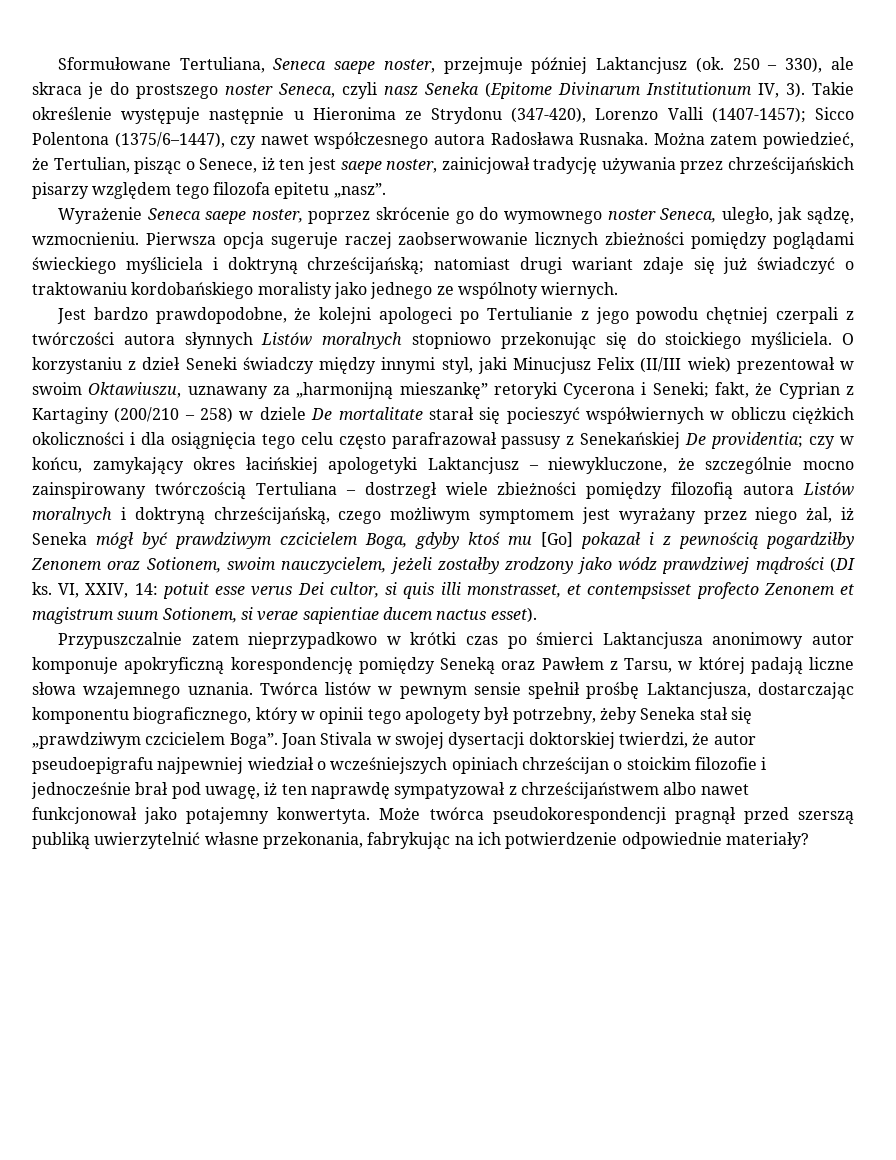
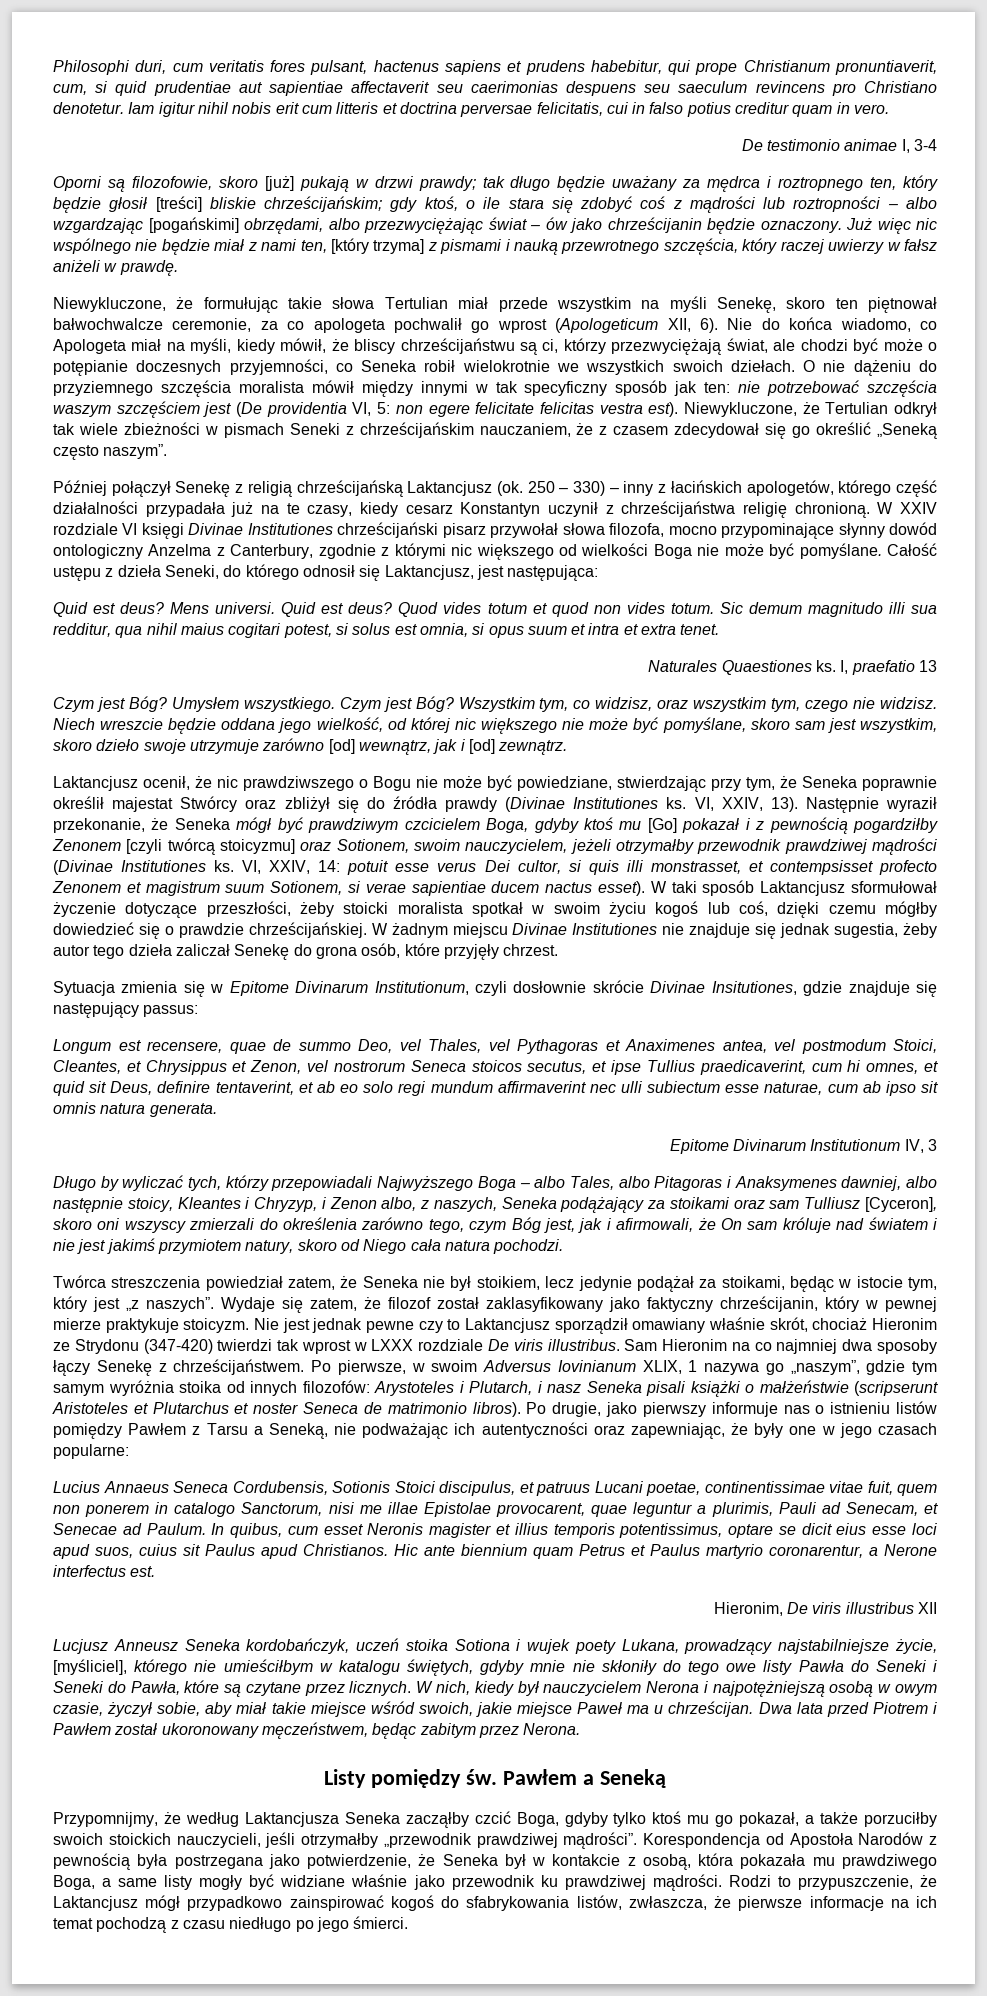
- Sformułowane Tertuliana, Seneca saepe noster, przejmuje później Laktancjusz (ok. 250 – 330), ale skraca je do prostszego noster Seneca, czyli nasz Seneka (Epitome Divinarum Institutionum IV, 3). Takie określenie występuje następnie u Hieronima ze Strydonu (347-420), Lorenzo Valli (1407-1457); Sicco Polentona (1375/6–1447), czy nawet współczesnego autora Radosława Rusnaka. Można zatem powiedzieć, że Tertulian, pisząc o Senece, iż ten jest saepe noster, zainicjował tradycję używania przez chrześcijańskich pisarzy względem tego filozofa epitetu „nasz”.
- Wyrażenie Seneca saepe noster, poprzez skrócenie go do wymownego noster Seneca, uległo, jak sądzę, wzmocnieniu. Pierwsza opcja sugeruje raczej zaobserwowanie licznych zbieżności pomiędzy poglądami świeckiego myśliciela i doktryną chrześcijańską; natomiast drugi wariant zdaje się już świadczyć o traktowaniu kordobańskiego moralisty jako jednego ze wspólnoty wiernych.
- Jest bardzo prawdopodobne, że kolejni apologeci po Tertulianie z jego powodu chętniej czerpali z twórczości autora słynnych Listów moralnych stopniowo przekonując się do stoickiego myśliciela. O korzystaniu z dzieł Seneki świadczy między innymi styl, jaki Minucjusz Felix (II/III wiek) prezentował w swoim Oktawiuszu, uznawany za „harmonijną mieszankę” retoryki Cycerona i Seneki; fakt, że Cyprian z Kartaginy (200/210 – 258) w dziele De mortalitate starał się pocieszyć współwiernych w obliczu ciężkich okoliczności i dla osiągnięcia tego celu często parafrazował passusy z Senekańskiej De providentia; czy w końcu, zamykający okres łacińskiej apologetyki Laktancjusz – niewykluczone, że szczególnie mocno zainspirowany twórczością Tertuliana – dostrzegł wiele zbieżności pomiędzy filozofią autora Listów moralnych i doktryną chrześcijańską, czego możliwym symptomem jest wyrażany przez niego żal, iż Seneka mógł być prawdziwym czcicielem Boga, gdyby ktoś mu [Go] pokazał i z pewnością pogardziłby Zenonem oraz Sotionem, swoim nauczycielem, jeżeli zostałby zrodzony jako wódz prawdziwej mądrości (DI ks.
+ Philosophi duri, cum veritatis fores pulsant, hactenus sapiens et prudens habebitur, qui prope Christianum pronuntiaverit, cum, si quid prudentiae aut sapientiae affectaverit seu caerimonias despuens seu saeculum revincens pro Christiano denotetur. Iam igitur nihil nobis erit cum litteris et doctrina perversae felicitatis, cui in falso potius creditur quam in vero.
+ De testimonio animae I, 3-4
+ Oporni są filozofowie, skoro [już] pukają w drzwi prawdy; tak długo będzie uważany za mędrca i roztropnego ten, który będzie głosił [treści] bliskie chrześcijańskim; gdy ktoś, o ile stara się zdobyć coś z mądrości lub roztropności – albo wzgardzając [pogańskimi] obrzędami, albo przezwyciężając świat – ów jako chrześcijanin będzie oznaczony. Już więc nic wspólnego nie będzie miał z nami ten, [który trzyma] z pismami i nauką przewrotnego szczęścia, który raczej uwierzy w fałsz aniżeli w prawdę.
+ Niewykluczone, że formułując takie słowa Tertulian miał przede wszystkim na myśli Senekę, skoro ten piętnował bałwochwalcze ceremonie, za co apologeta pochwalił go wprost (Apologeticum XII, 6). Nie do końca wiadomo, co Apologeta miał na myśli, kiedy mówił, że bliscy chrześcijaństwu są ci, którzy przezwyciężają świat, ale chodzi być może o potępianie doczesnych przyjemności, co Seneka robił wielokrotnie we wszystkich swoich dziełach. O nie dążeniu do przyziemnego szczęścia moralista mówił między innymi w tak specyficzny sposób jak ten: nie potrzebować szczęścia waszym szczęściem jest (De providentia VI, 5: non egere felicitate felicitas vestra est). Niewykluczone, że Tertulian odkrył tak wiele zbieżności w pismach Seneki z chrześcijańskim nauczaniem, że z czasem zdecydował się go określić „Seneką często naszym”.
+ Później połączył Senekę z religią chrześcijańską Laktancjusz (ok. 250 – 330) – inny z łacińskich apologetów, którego część działalności przypadała już na te czasy, kiedy cesarz Konstantyn uczynił z chrześcijaństwa religię chronioną. W XXIV rozdziale VI księgi Divinae Institutiones chrześcijański pisarz przywołał słowa filozofa, mocno przypominające słynny dowód ontologiczny Anzelma z Canterbury, zgodnie z którymi nic większego od wielkości Boga nie może być pomyślane. Całość ustępu z dzieła Seneki, do którego odnosił się Laktancjusz, jest następująca:
+ Quid est deus? Mens universi. Quid est deus? Quod vides totum et quod non vides totum. Sic demum magnitudo illi sua redditur, qua nihil maius cogitari potest, si solus est omnia, si opus suum et intra et extra tenet.
+ Naturales Quaestiones ks. I, praefatio 13
+ Czym jest Bóg? Umysłem wszystkiego. Czym jest Bóg? Wszystkim tym, co widzisz, oraz wszystkim tym, czego nie widzisz. Niech wreszcie będzie oddana jego wielkość, od której nic większego nie może być pomyślane, skoro sam jest wszystkim, skoro dzieło swoje utrzymuje zarówno [od] wewnątrz, jak i [od] zewnątrz.
+ Laktancjusz ocenił, że nic prawdziwszego o Bogu nie może być powiedziane, stwierdzając przy tym, że Seneka poprawnie określił majestat Stwórcy oraz zbliżył się do źródła prawdy (Divinae Institutiones ks. VI, XXIV, 13). Następnie wyraził przekonanie, że Seneka mógł być prawdziwym czcicielem Boga, gdyby ktoś mu [Go] pokazał i z pewnością pogardziłby Zenonem [czyli twórcą stoicyzmu] oraz Sotionem, swoim nauczycielem, jeżeli otrzymałby przewodnik prawdziwej mądrości (Divinae Institutiones ks.
- VI, XXIV, 14: potuit esse verus Dei cultor, si quis illi monstrasset, et contempsisset profecto Zenonem et magistrum suum Sotionem, si verae sapientiae ducem nactus esset).
- Przypuszczalnie zatem nieprzypadkowo w krótki czas po śmierci Laktancjusza anonimowy autor komponuje apokryficzną korespondencję pomiędzy Seneką oraz Pawłem z Tarsu, w której padają liczne słowa wzajemnego uznania. Twórca listów w pewnym sensie spełnił prośbę Laktancjusza, dostarczając komponentu biograficznego, który w opinii tego apologety był potrzebny, żeby Seneka stał się „prawdziwym czcicielem Boga”. Joan Stivala w swojej dysertacji doktorskiej twierdzi, że autor pseudoepigrafu najpewniej wiedział o wcześniejszych opiniach chrześcijan o stoickim filozofie i jednocześnie brał pod uwagę, iż ten naprawdę sympatyzował z chrześcijaństwem albo nawet funkcjonował jako potajemny konwertyta. Może twórca pseudokorespondencji pragnął przed szerszą publiką uwierzytelnić własne przekonania, fabrykując na ich potwierdzenie odpowiednie materiały?
+ VI, XXIV, 14: potuit esse verus Dei cultor, si quis illi monstrasset, et contempsisset profecto Zenonem et magistrum suum Sotionem, si verae sapientiae ducem nactus esset). W taki sposób Laktancjusz sformułował życzenie dotyczące przeszłości, żeby stoicki moralista spotkał w swoim życiu kogoś lub coś, dzięki czemu mógłby dowiedzieć się o prawdzie chrześcijańskiej. W żadnym miejscu Divinae Institutiones nie znajduje się jednak sugestia, żeby autor tego dzieła zaliczał Senekę do grona osób, które przyjęły chrzest.
+ Sytuacja zmienia się w Epitome Divinarum Institutionum, czyli dosłownie skrócie Divinae Insitutiones, gdzie znajduje się następujący passus:
+ Longum est recensere, quae de summo Deo, vel Thales, vel Pythagoras et Anaximenes antea, vel postmodum Stoici, Cleantes, et Chrysippus et Zenon, vel nostrorum Seneca stoicos secutus, et ipse Tullius praedicaverint, cum hi omnes, et quid sit Deus, definire tentaverint, et ab eo solo regi mundum affirmaverint nec ulli subiectum esse naturae, cum ab ipso sit omnis natura generata.
+ Epitome Divinarum Institutionum IV, 3
+ Długo by wyliczać tych, którzy przepowiadali Najwyższego Boga – albo Tales, albo Pitagoras i Anaksymenes dawniej, albo następnie stoicy, Kleantes i Chryzyp, i Zenon albo, z naszych, Seneka podążający za stoikami oraz sam Tulliusz [Cyceron], skoro oni wszyscy zmierzali do określenia zarówno tego, czym Bóg jest, jak i afirmowali, że On sam króluje nad światem i nie jest jakimś przymiotem natury, skoro od Niego cała natura pochodzi.
+ Twórca streszczenia powiedział zatem, że Seneka nie był stoikiem, lecz jedynie podążał za stoikami, będąc w istocie tym, który jest „z naszych”. Wydaje się zatem, że filozof został zaklasyfikowany jako faktyczny chrześcijanin, który w pewnej mierze praktykuje stoicyzm. Nie jest jednak pewne czy to Laktancjusz sporządził omawiany właśnie skrót, chociaż Hieronim ze Strydonu (347-420) twierdzi tak wprost w LXXX rozdziale De viris illustribus. Sam Hieronim na co najmniej dwa sposoby łączy Senekę z chrześcijaństwem. Po pierwsze, w swoim Adversus Iovinianum XLIX, 1 nazywa go „naszym”, gdzie tym samym wyróżnia stoika od innych filozofów: Arystoteles i Plutarch, i nasz Seneka pisali książki o małżeństwie (scripserunt Aristoteles et Plutarchus et noster Seneca de matrimonio libros). Po drugie, jako pierwszy informuje nas o istnieniu listów pomiędzy Pawłem z Tarsu a Seneką, nie podważając ich autentyczności oraz zapewniając, że były one w jego czasach popularne:
+ Lucius Annaeus Seneca Cordubensis, Sotionis Stoici discipulus, et patruus Lucani poetae, continentissimae vitae fuit, quem non ponerem in catalogo Sanctorum, nisi me illae Epistolae provocarent, quae leguntur a plurimis, Pauli ad Senecam, et Senecae ad Paulum. In quibus, cum esset Neronis magister et illius temporis potentissimus, optare se dicit eius esse loci apud suos, cuius sit Paulus apud Christianos. Hic ante biennium quam Petrus et Paulus martyrio coronarentur, a Nerone interfectus est.
+ Hieronim, De viris illustribus XII
+ Lucjusz Anneusz Seneka kordobańczyk, uczeń stoika Sotiona i wujek poety Lukana, prowadzący najstabilniejsze życie, [myśliciel], którego nie umieściłbym w katalogu świętych, gdyby mnie nie skłoniły do tego owe listy Pawła do Seneki i Seneki do Pawła, które są czytane przez licznych. W nich, kiedy był nauczycielem Nerona i najpotężniejszą osobą w owym czasie, życzył sobie, aby miał takie miejsce wśród swoich, jakie miejsce Paweł ma u chrześcijan. Dwa lata przed Piotrem i Pawłem został ukoronowany męczeństwem, będąc zabitym przez Nerona.
+ Listy pomiędzy św. Pawłem a Seneką
+ Przypomnijmy, że według Laktancjusza Seneka zacząłby czcić Boga, gdyby tylko ktoś mu go pokazał, a także porzuciłby swoich stoickich nauczycieli, jeśli otrzymałby „przewodnik prawdziwej mądrości”. Korespondencja od Apostoła Narodów z pewnością była postrzegana jako potwierdzenie, że Seneka był w kontakcie z osobą, która pokazała mu prawdziwego Boga, a same listy mogły być widziane właśnie jako przewodnik ku prawdziwej mądrości. Rodzi to przypuszczenie, że Laktancjusz mógł przypadkowo zainspirować kogoś do sfabrykowania listów, zwłaszcza, że pierwsze informacje na ich temat pochodzą z czasu niedługo po jego śmierci.

